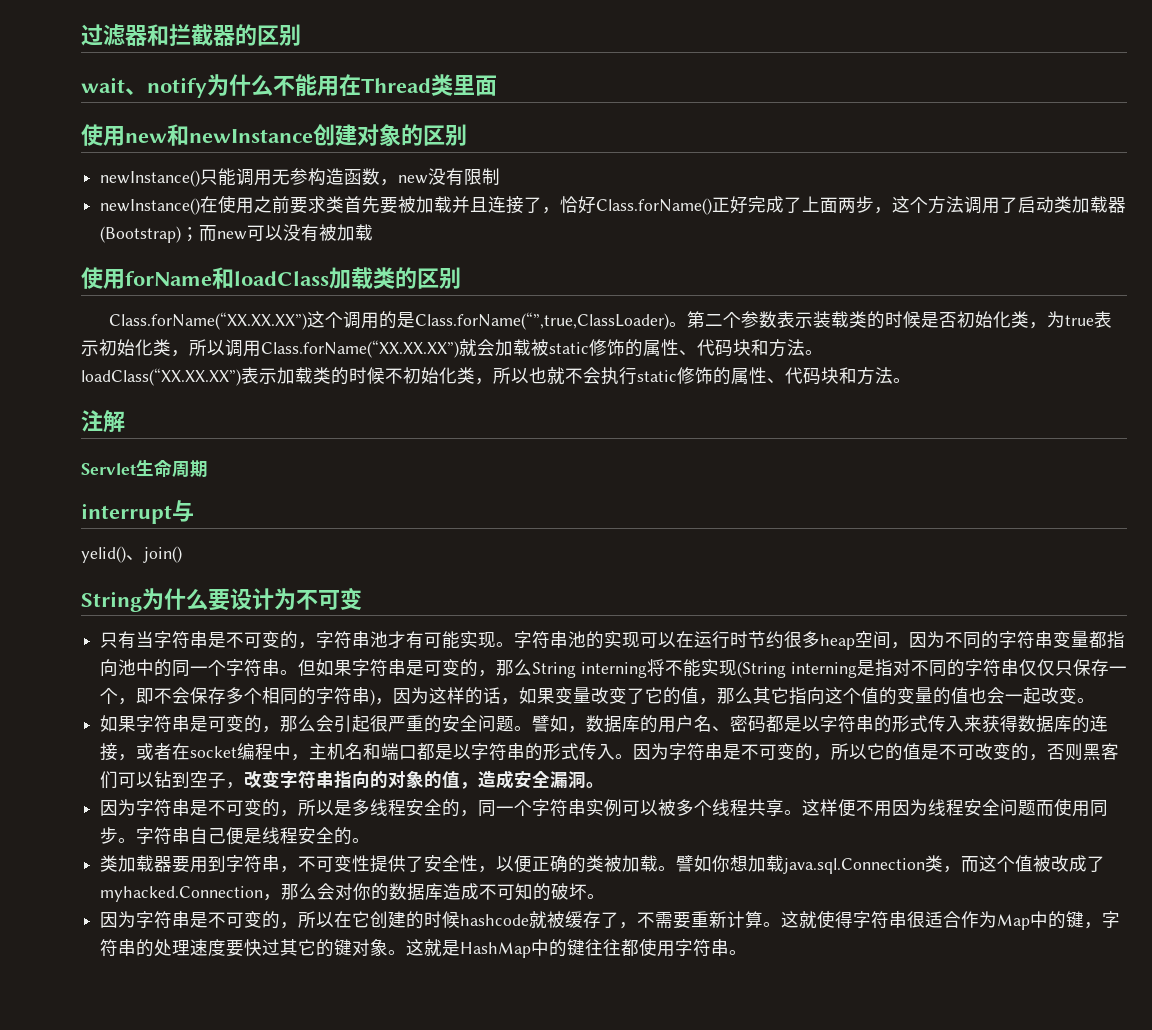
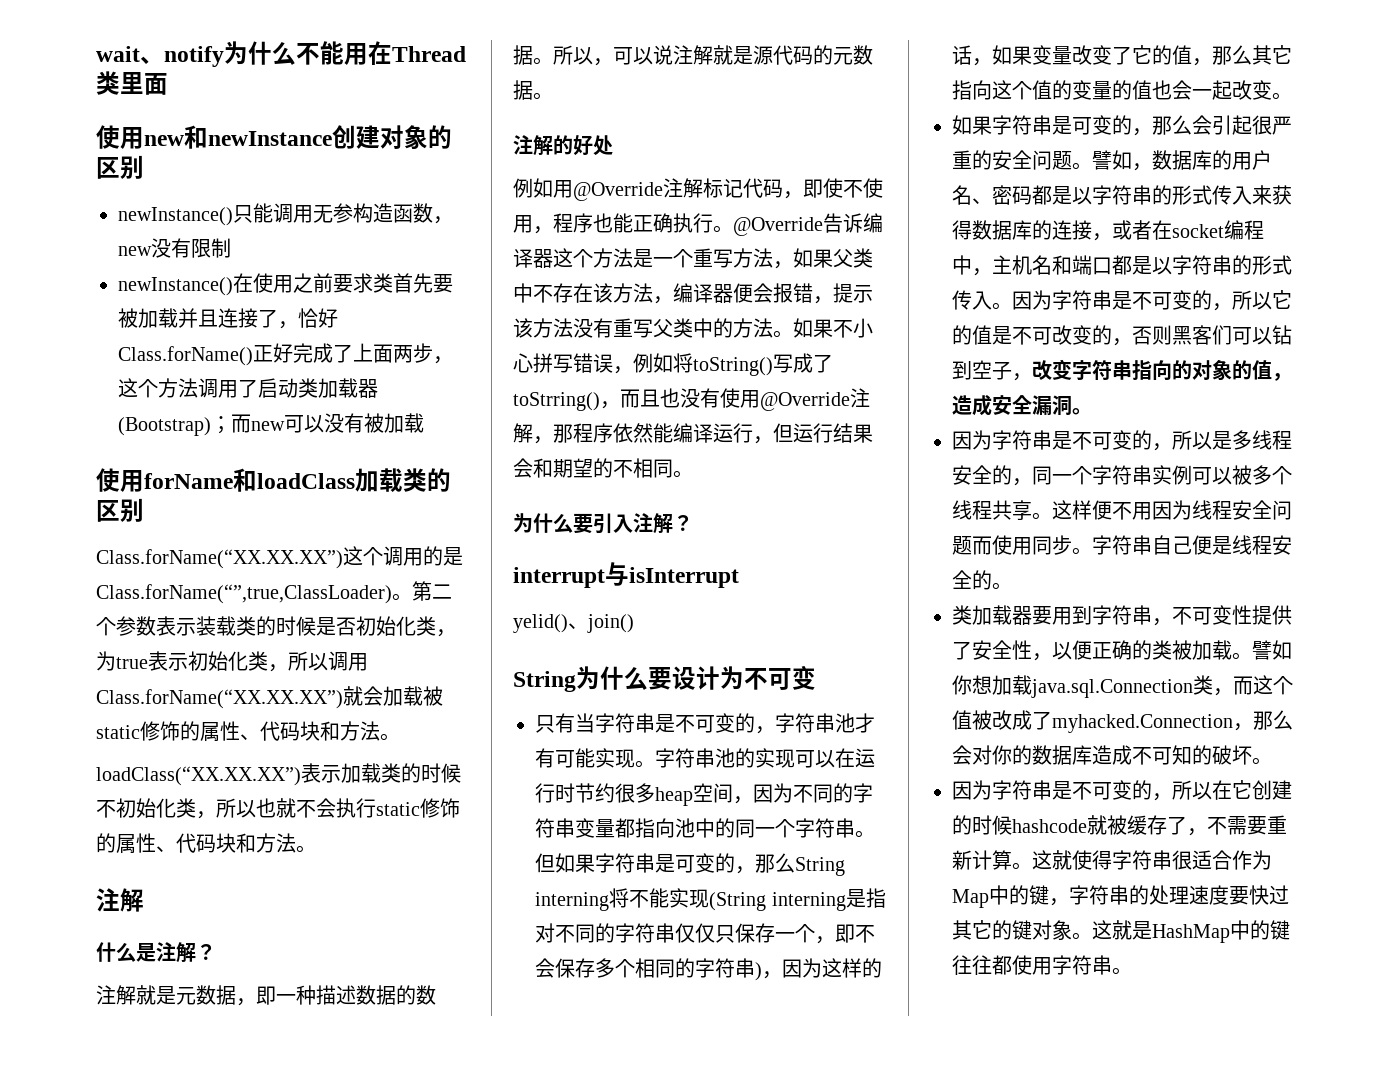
- 过滤器和拦截器的区别
- Servlet生命周期
+ 什么是注解？
+ 注解就是元数据，即一种描述数据的数据。所以，可以说注解就是源代码的元数据。
+ 注解的好处
+ 例如用@Override注解标记代码，即使不使用，程序也能正确执行。@Override告诉编译器这个方法是一个重写方法，如果父类中不存在该方法，编译器便会报错，提示该方法没有重写父类中的方法。如果不小心拼写错误，例如将toString()写成了toStrring()，而且也没有使用@Override注解，那程序依然能编译运行，但运行结果会和期望的不相同。
+ 为什么要引入注解？
- interrupt与
+ interrupt与isInterrupt

